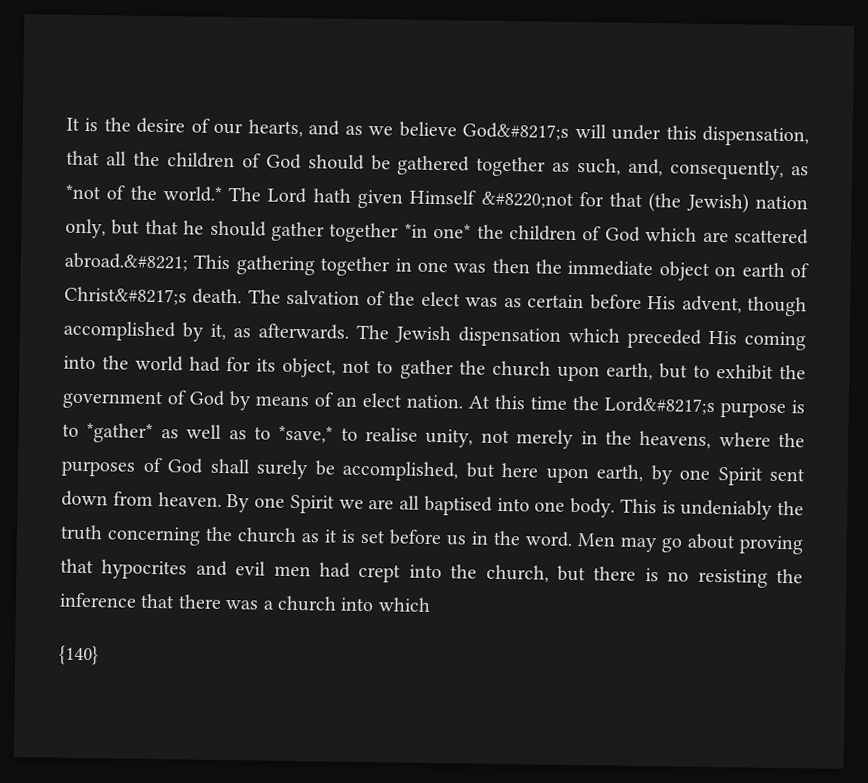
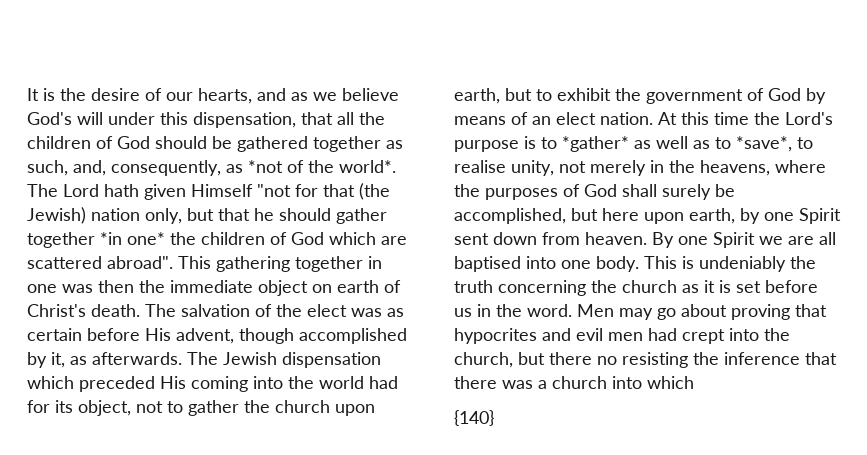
- It is the desire of our hearts, and as we believe God&#8217;s will under this dispensation, that all the children of God should be gathered together as such, and, consequently, as *not of the world.* The Lord hath given Himself &#8220;not for that (the Jewish) nation only, but that he should gather together *in one* the children of God which are scattered abroad.&#8221;
+ It is the desire of our hearts, and as we believe God's will under this dispensation, that all the children of God should be gathered together as such, and, consequently, as *not of the world*. The Lord hath given Himself "not for that (the Jewish) nation only, but that he should gather together *in one* the children of God which are scattered abroad".
- This gathering together in one was then the immediate object on earth of Christ&#8217;s death.
+ This gathering together in one was then the immediate object on earth of Christ's death.
- At this time the Lord&#8217;s purpose is to *gather* as well as to *save,* to realise unity, not merely in the heavens, where the purposes of God shall surely be accomplished, but here upon earth, by one Spirit sent down from heaven.
+ At this time the Lord's purpose is to *gather* as well as to *save*, to realise unity, not merely in the heavens, where the purposes of God shall surely be accomplished, but here upon earth, by one Spirit sent down from heaven.
- Men may go about proving that hypocrites and evil men had crept into the church, but there is no resisting the inference that there was a church into which
+ Men may go about proving that hypocrites and evil men had crept into the church, but there no resisting the inference that there was a church into which

